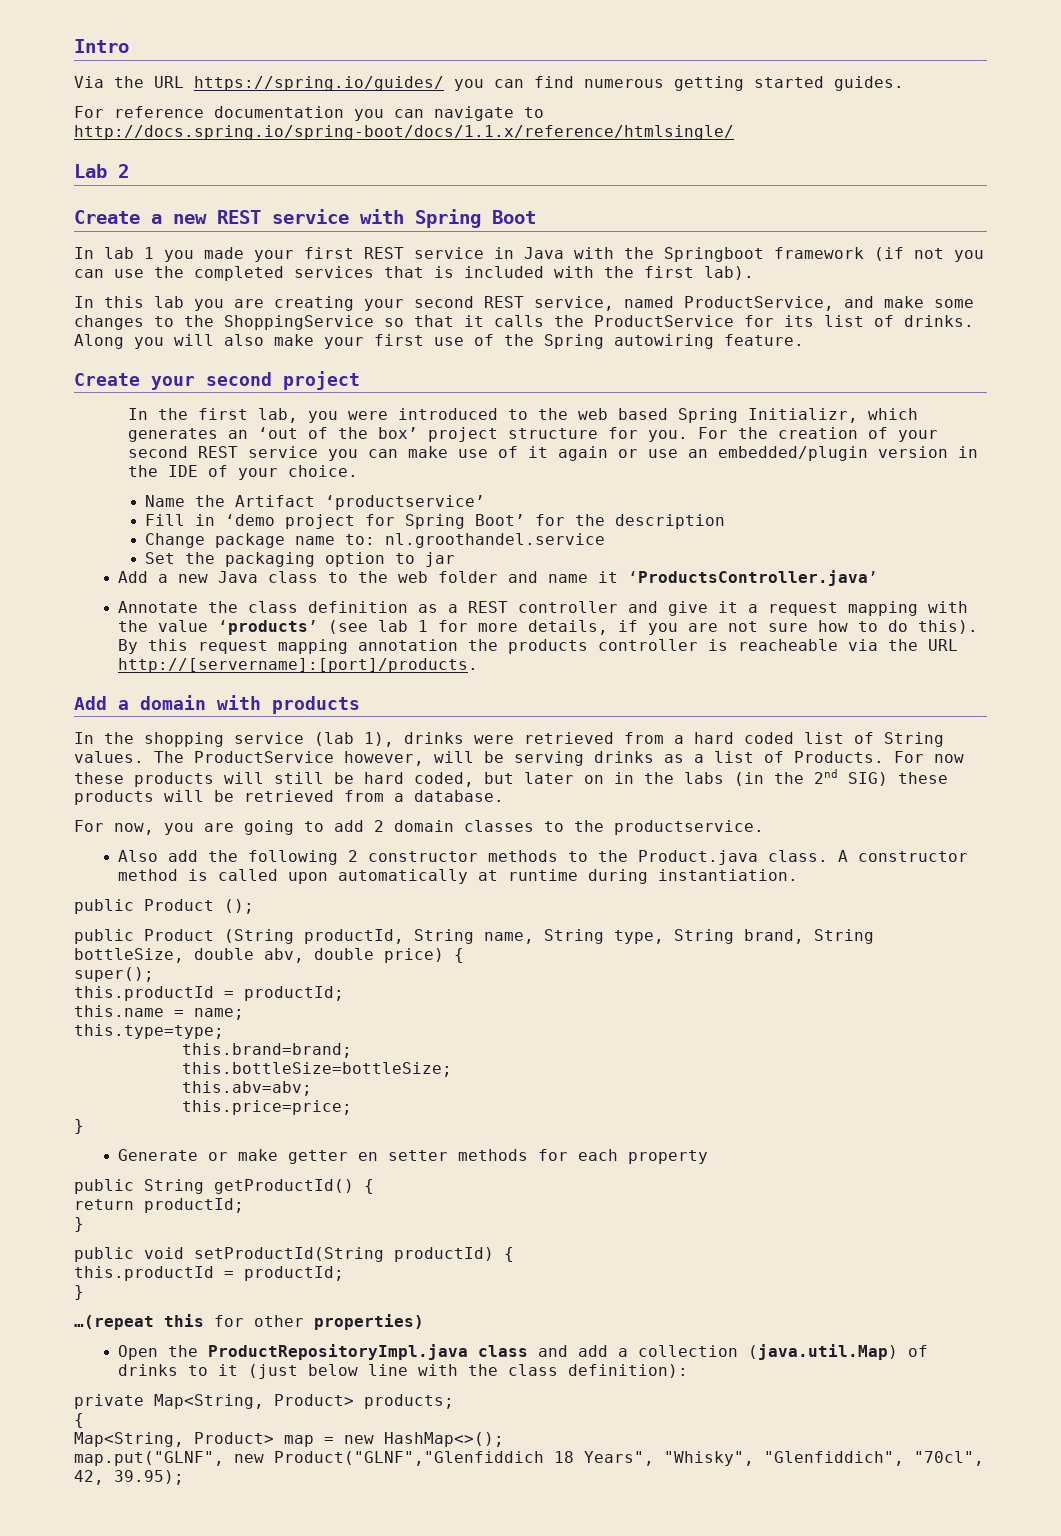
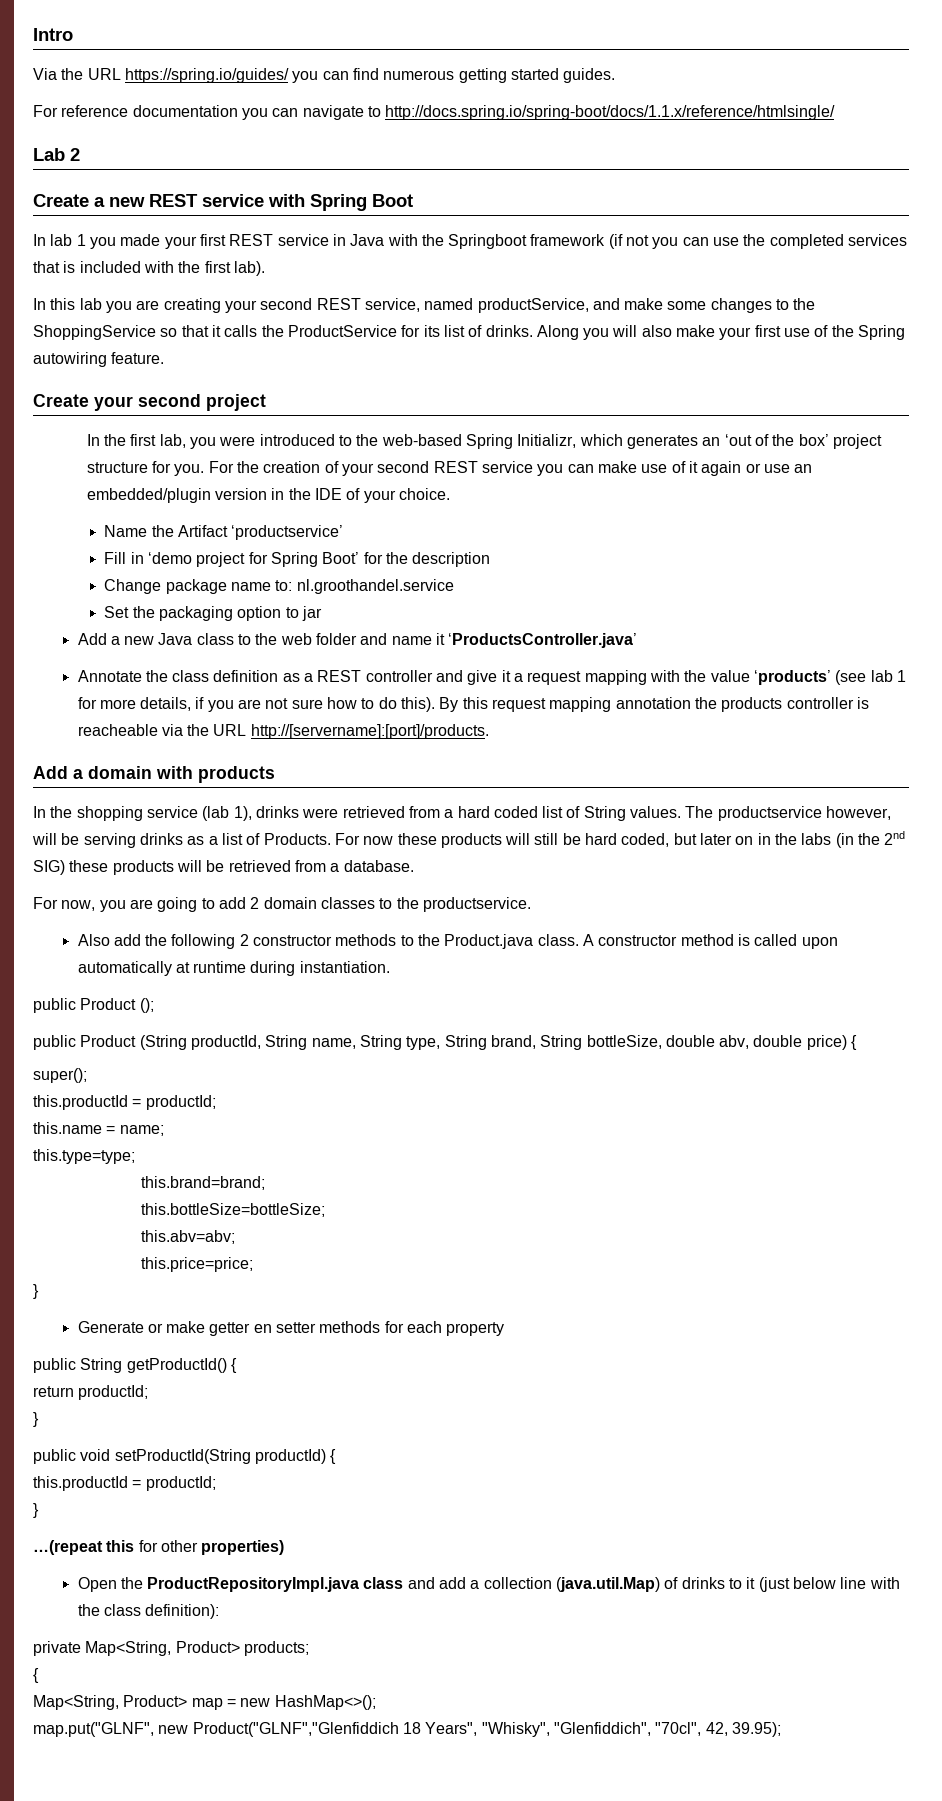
- In this lab you are creating your second REST service, named ProductService, and make some changes to the ShoppingService so that it calls the ProductService for its list of drinks.
+ In this lab you are creating your second REST service, named productService, and make some changes to the ShoppingService so that it calls the ProductService for its list of drinks.
- In the first lab, you were introduced to the web based Spring Initializr, which generates an ‘out of the box’ project structure for you.
+ In the first lab, you were introduced to the web-based Spring Initializr, which generates an ‘out of the box’ project structure for you.
- The ProductService however, will be serving drinks as a list of Products.
+ The productservice however, will be serving drinks as a list of Products.

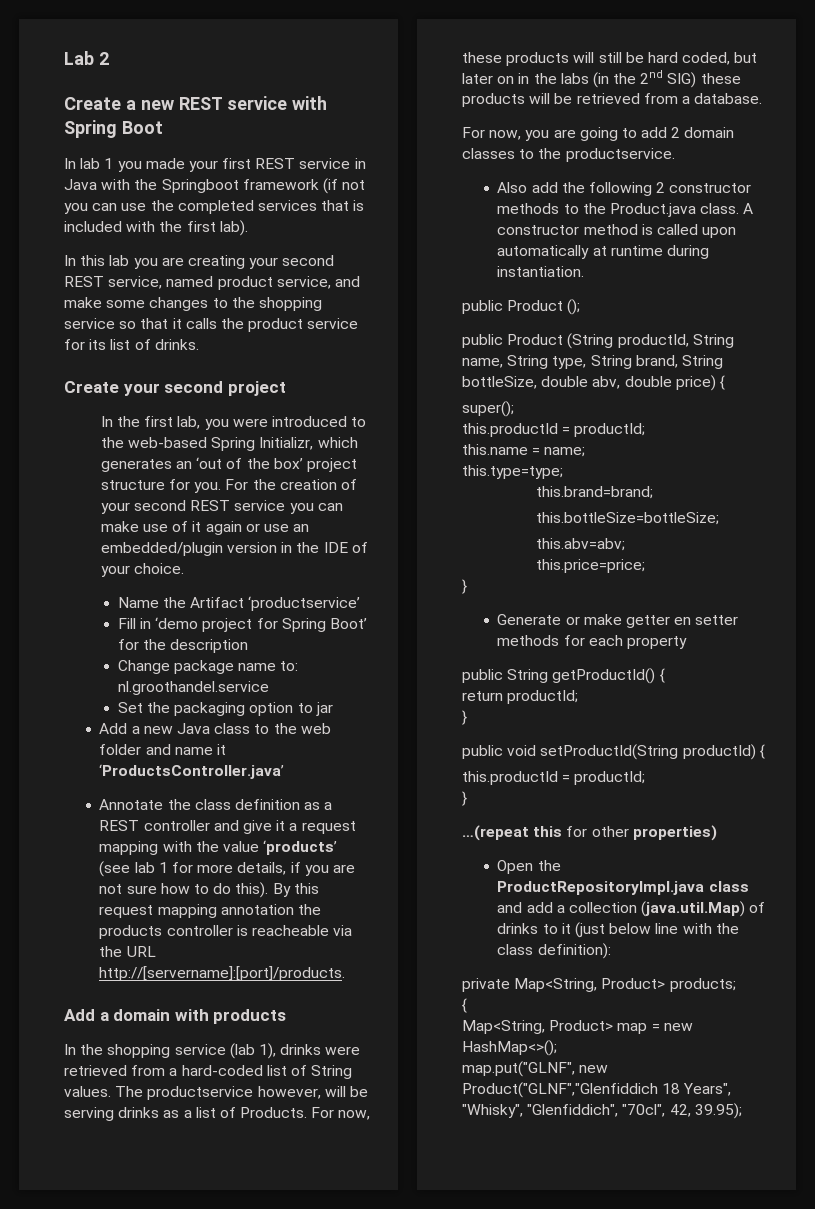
- Intro
- Via the URL https://spring.io/guides/ you can find numerous getting started guides.
- For reference documentation you can navigate to http://docs.spring.io/spring-boot/docs/1.1.x/reference/htmlsingle/
- In this lab you are creating your second REST service, named productService, and make some changes to the ShoppingService so that it calls the ProductService for its list of drinks. Along you will also make your first use of the Spring autowiring feature.
+ In this lab you are creating your second REST service, named product service, and make some changes to the shopping service so that it calls the product service for its list of drinks.
- In the shopping service (lab 1), drinks were retrieved from a hard coded list of String values.
+ In the shopping service (lab 1), drinks were retrieved from a hard-coded list of String values.
- For now these products will still be hard coded, but later on in the labs (in the 2nd SIG) these products will be retrieved from a database.
+ For now, these products will still be hard coded, but later on in the labs (in the 2nd SIG) these products will be retrieved from a database.

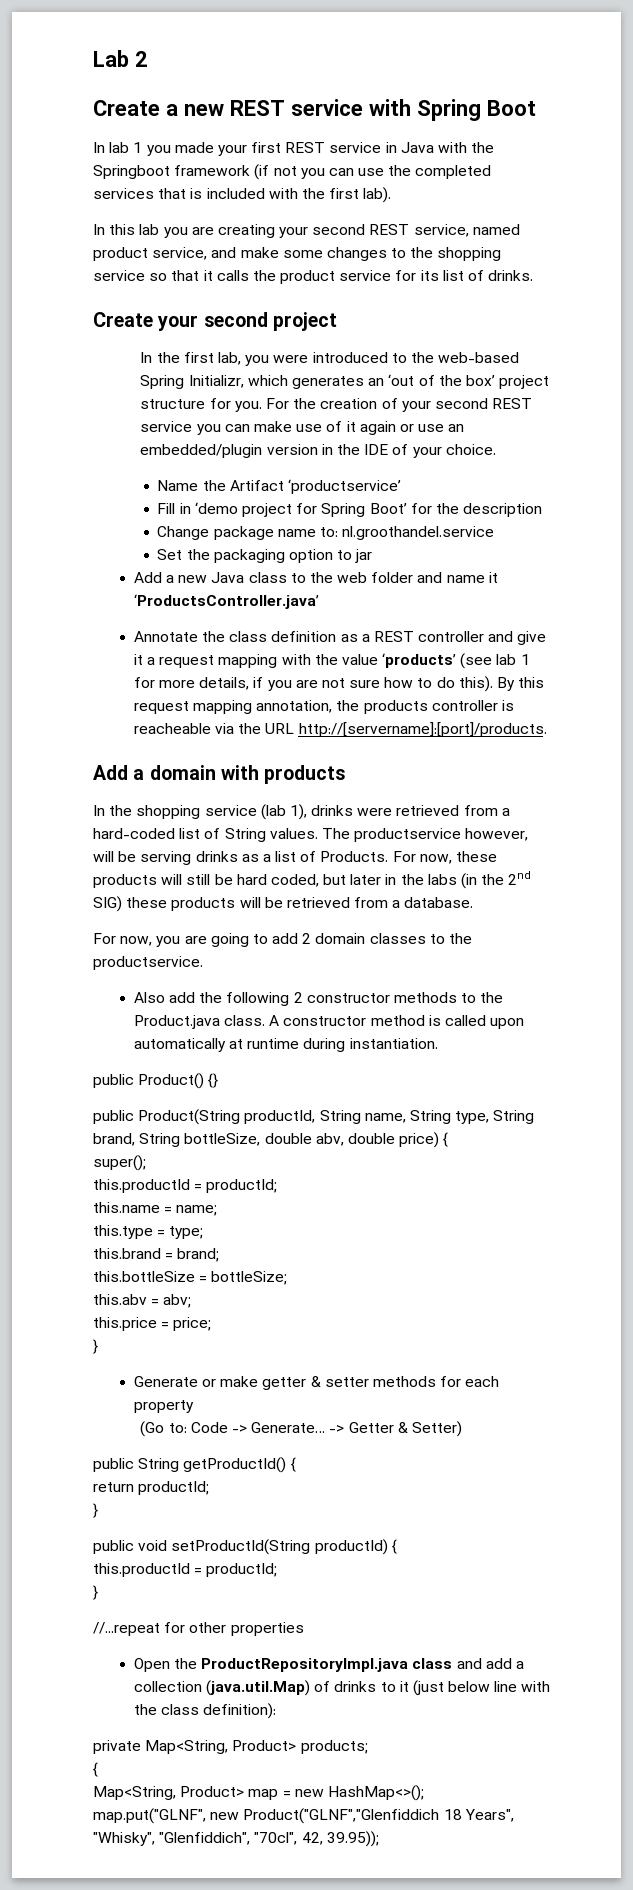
- By this request mapping annotation the products controller is reacheable via the URL http://[servername]:[port]/products.
+ By this request mapping annotation, the products controller is reacheable via the URL http://[servername]:[port]/products.
- For now, these products will still be hard coded, but later on in the labs (in the 2nd SIG) these products will be retrieved from a database.
+ For now, these products will still be hard coded, but later in the labs (in the 2nd SIG) these products will be retrieved from a database.
- public Product ();
- public Product (String productId, String name, String type, String brand, String bottleSize, double abv, double price) {
+ public Product() {}
+ public Product(String productId, String name, String type, String brand, String bottleSize, double abv, double price) {
- this.type=type;
- this.brand=brand;
- this.bottleSize=bottleSize;
- this.abv=abv;
- this.price=price;
+ this.type = type;
+ this.brand = brand;
+ this.bottleSize = bottleSize;
+ this.abv = abv;
+ this.price = price;
- Generate or make getter en setter methods for each property
+ Generate or make getter & setter methods for each property
+ (Go to: Code -> Generate… -> Getter & Setter)
- …(repeat this for other properties)
+ //...repeat for other properties
- map.put("GLNF", new Product("GLNF","Glenfiddich 18 Years", "Whisky", "Glenfiddich", "70cl", 42, 39.95);
+ map.put("GLNF", new Product("GLNF","Glenfiddich 18 Years", "Whisky", "Glenfiddich", "70cl", 42, 39.95));

